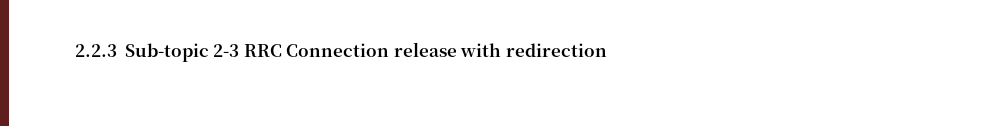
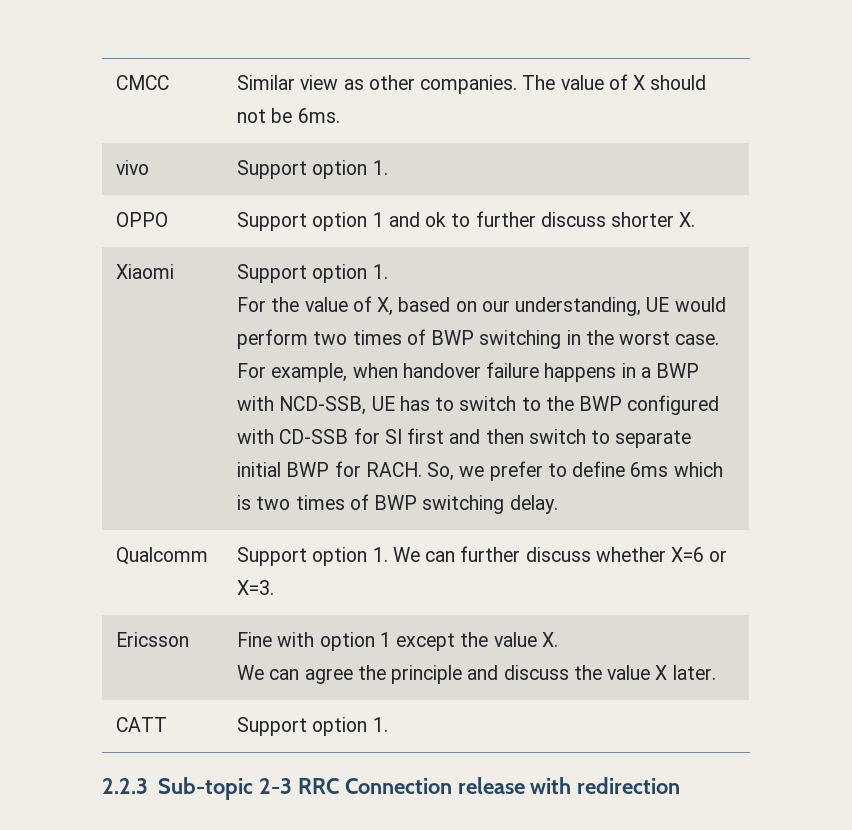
+ CMCC | Similar view as other companies. The value of X should not be 6ms.
+ vivo | Support option 1.
+ OPPO | Support option 1 and ok to further discuss shorter X.
+ Xiaomi | Support option 1.
+ For the value of X, based on our understanding, UE would perform two times of BWP switching in the worst case. For example, when handover failure happens in a BWP with NCD-SSB, UE has to switch to the BWP configured with CD-SSB for SI first and then switch to separate initial BWP for RACH. So, we prefer to define 6ms which is two times of BWP switching delay.
+ Qualcomm | Support option 1. We can further discuss whether X=6 or X=3.
+ Ericsson | Fine with option 1 except the value X.
+ We can agree the principle and discuss the value X later.
+ CATT | Support option 1.

